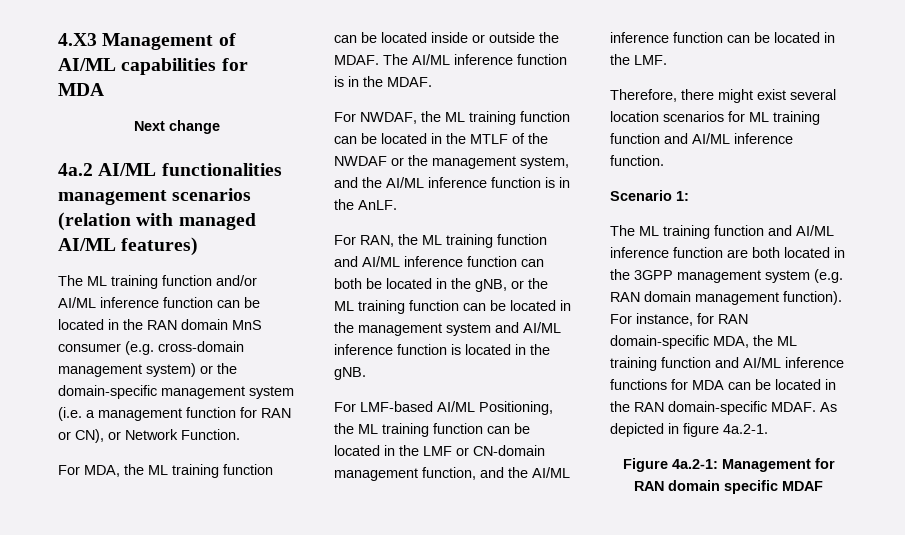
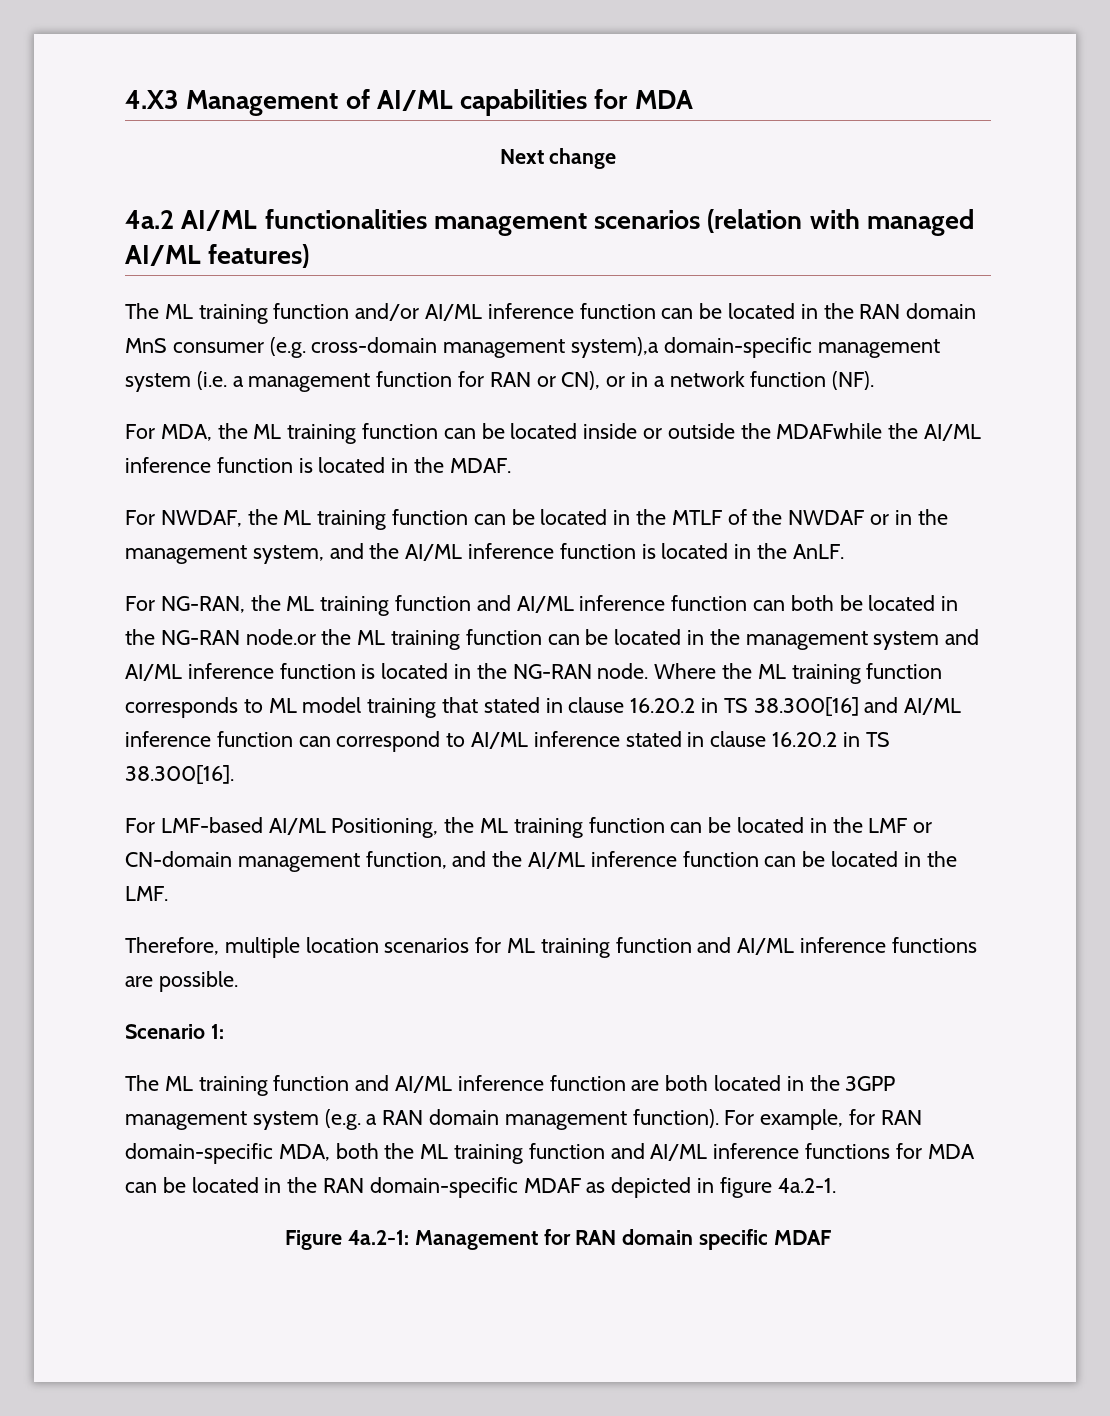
- The ML training function and/or AI/ML inference function can be located in the RAN domain MnS consumer (e.g. cross-domain management system) or the domain-specific management system (i.e. a management function for RAN or CN), or Network Function.
+ The ML training function and/or AI/ML inference function can be located in the RAN domain MnS consumer (e.g. cross-domain management system),a domain-specific management system (i.e. a management function for RAN or CN), or in a network function (NF).
- For MDA, the ML training function can be located inside or outside the MDAF. The AI/ML inference function is in the MDAF.
+ For MDA, the ML training function can be located inside or outside the MDAFwhile the AI/ML inference function is located in the MDAF.
- For NWDAF, the ML training function can be located in the MTLF of the NWDAF or the management system, and the AI/ML inference function is in the AnLF.
+ For NWDAF, the ML training function can be located in the MTLF of the NWDAF or in the management system, and the AI/ML inference function is located in the AnLF.
- For RAN, the ML training function and AI/ML inference function can both be located in the gNB, or the ML training function can be located in the management system and AI/ML inference function is located in the gNB.
+ For NG-RAN, the ML training function and AI/ML inference function can both be located in the NG-RAN node.or the ML training function can be located in the management system and AI/ML inference function is located in the NG-RAN node. Where the ML training function corresponds to ML model training that stated in clause 16.20.2 in TS 38.300[16] and AI/ML inference function can correspond to AI/ML inference stated in clause 16.20.2 in TS 38.300[16].
- Therefore, there might exist several location scenarios for ML training function and AI/ML inference function.
+ Therefore, multiple location scenarios for ML training function and AI/ML inference functions are possible.
- The ML training function and AI/ML inference function are both located in the 3GPP management system (e.g. RAN domain management function).
+ The ML training function and AI/ML inference function are both located in the 3GPP management system (e.g. a RAN domain management function).
- For instance, for RAN domain-specific MDA, the ML training function and AI/ML inference functions for MDA can be located in the RAN domain-specific MDAF. As depicted in figure 4a.2-1.
+ For example, for RAN domain-specific MDA, both the ML training function and AI/ML inference functions for MDA can be located in the RAN domain-specific MDAF as depicted in figure 4a.2-1.

